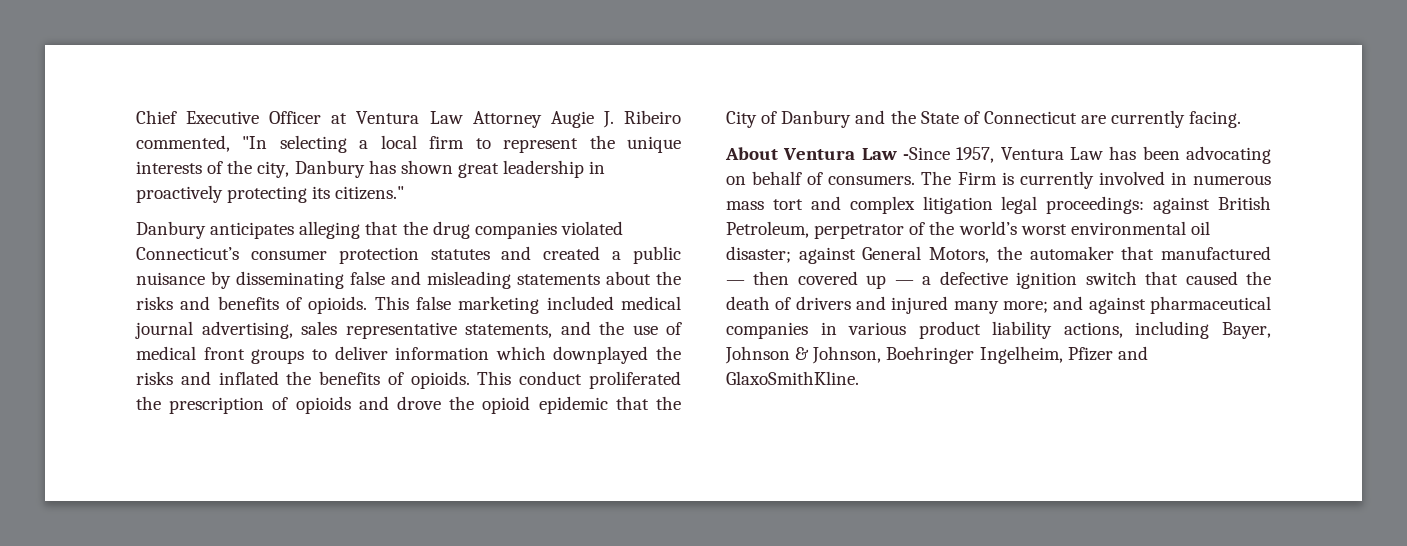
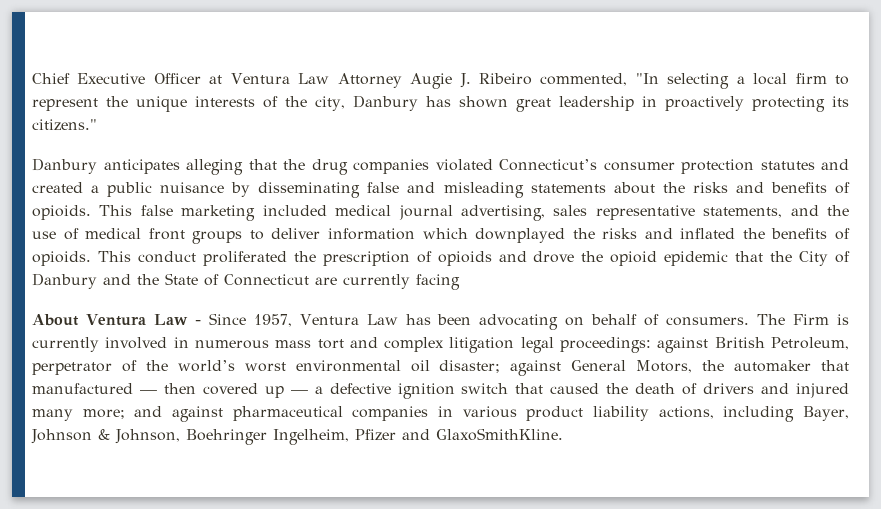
- This conduct proliferated the prescription of opioids and drove the opioid epidemic that the City of Danbury and the State of Connecticut are currently facing.
+ This conduct proliferated the prescription of opioids and drove the opioid epidemic that the City of Danbury and the State of Connecticut are currently facing
- About Ventura Law -Since 1957, Ventura Law has been advocating on behalf of consumers.
+ About Ventura Law - Since 1957, Ventura Law has been advocating on behalf of consumers.

